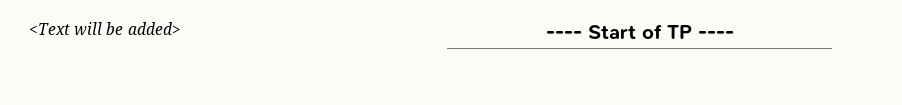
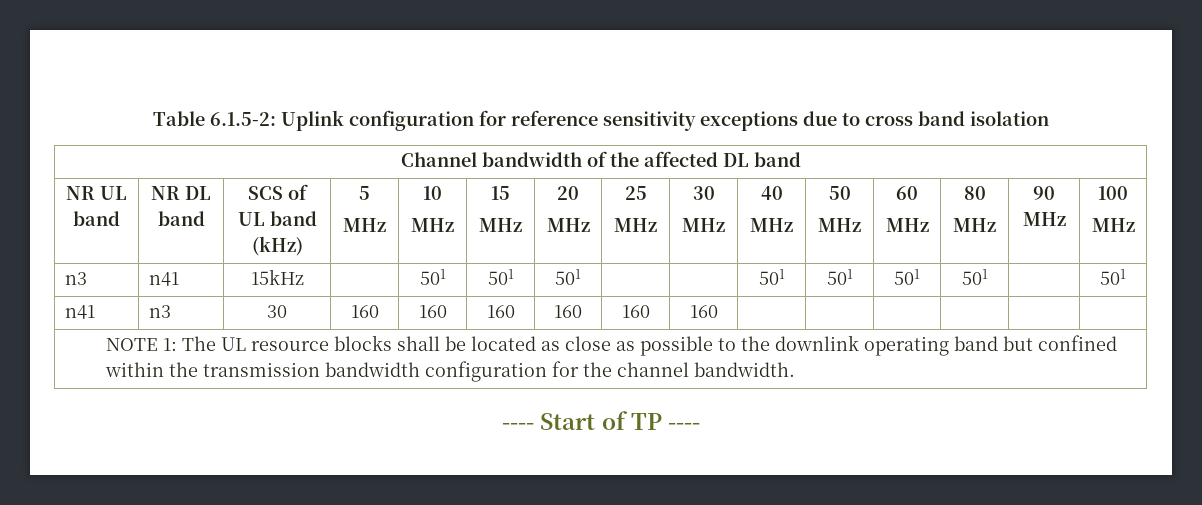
- <Text will be added>
+ Table 6.1.5-2: Uplink configuration for reference sensitivity exceptions due to cross band isolation
+ Channel bandwidth of the affected DL band
+ NR UL band | NR DL band | SCS of UL band (kHz) | 5
+ MHz | 10
+ MHz | 15
+ MHz | 20
+ MHz | 25
+ MHz | 30
+ MHz | 40
+ MHz | 50
+ MHz | 60
+ MHz | 80
+ MHz | 90 MHz | 100
+ MHz
+ n3 | n41 | 15kHz | | 501 | 501 | 501 | | | 501 | 501 | 501 | 501 | | 501
+ n41 | n3 | 30 | 160 | 160 | 160 | 160 | 160 | 160 | | | | | |
+ NOTE 1: The UL resource blocks shall be located as close as possible to the downlink operating band but confined within the transmission bandwidth configuration for the channel bandwidth.

